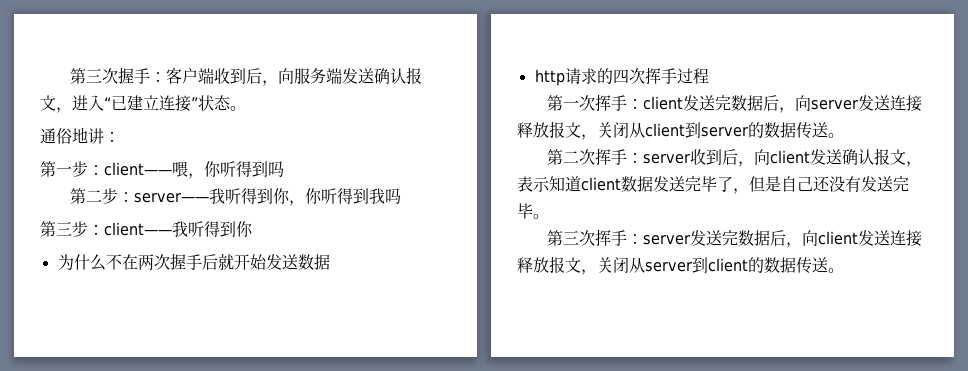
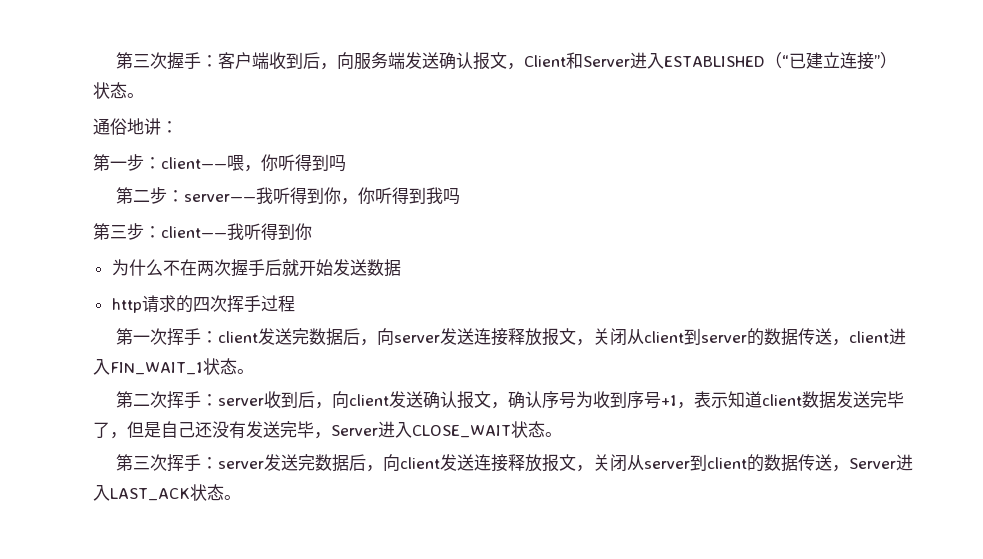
- 第三次握手：客户端收到后，向服务端发送确认报文，进入“已建立连接”状态。
+ 第三次握手：客户端收到后，向服务端发送确认报文，Client和Server进入ESTABLISHED（“已建立连接”）状态。
- 第一次挥手：client发送完数据后，向server发送连接释放报文，关闭从client到server的数据传送。
+ 第一次挥手：client发送完数据后，向server发送连接释放报文，关闭从client到server的数据传送，client进入FIN_WAIT_1状态。
- 第二次挥手：server收到后，向client发送确认报文，表示知道client数据发送完毕了，但是自己还没有发送完毕。
+ 第二次挥手：server收到后，向client发送确认报文，确认序号为收到序号+1，表示知道client数据发送完毕了，但是自己还没有发送完毕，Server进入CLOSE_WAIT状态。
- 第三次挥手：server发送完数据后，向client发送连接释放报文，关闭从server到client的数据传送。
+ 第三次挥手：server发送完数据后，向client发送连接释放报文，关闭从server到client的数据传送，Server进入LAST_ACK状态。

